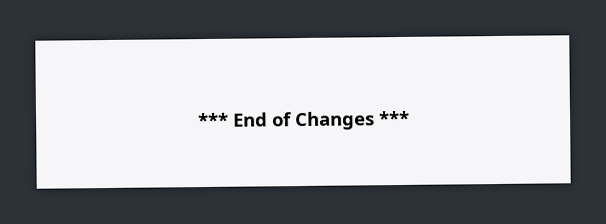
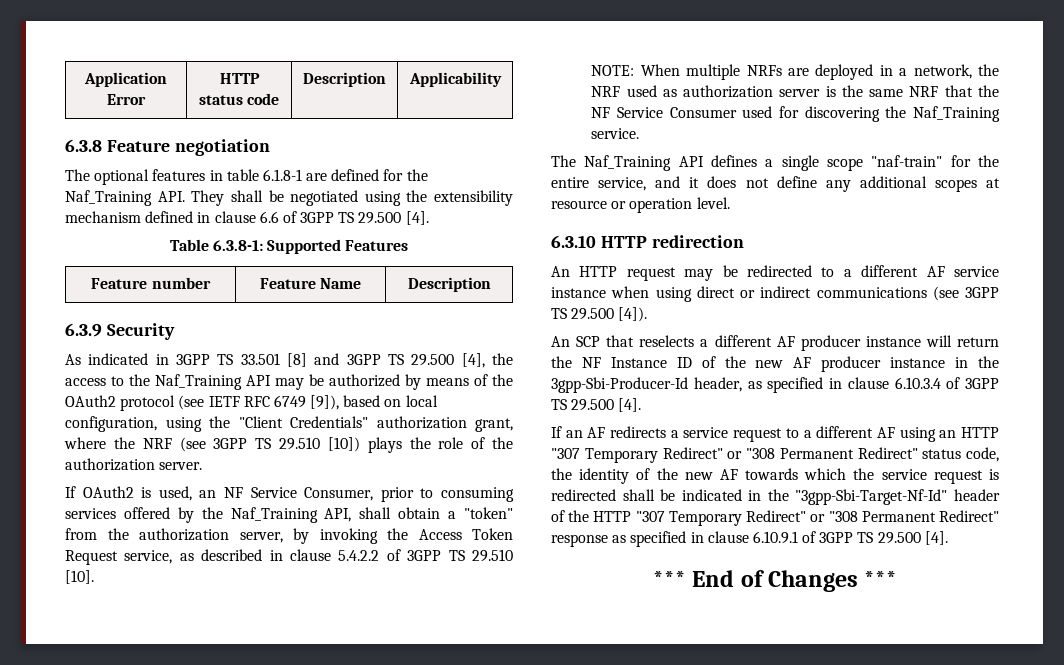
+ Application Error | HTTP status code | Description | Applicability
+ 6.3.8 Feature negotiation
+ The optional features in table 6.1.8-1 are defined for the Naf_Training API. They shall be negotiated using the extensibility mechanism defined in clause 6.6 of 3GPP TS 29.500 [4].
+ Table 6.3.8-1: Supported Features
+ Feature number | Feature Name | Description
+ 6.3.9 Security
+ As indicated in 3GPP TS 33.501 [8] and 3GPP TS 29.500 [4], the access to the Naf_Training API may be authorized by means of the OAuth2 protocol (see IETF RFC 6749 [9]), based on local configuration, using the "Client Credentials" authorization grant, where the NRF (see 3GPP TS 29.510 [10]) plays the role of the authorization server.
+ If OAuth2 is used, an NF Service Consumer, prior to consuming services offered by the Naf_Training API, shall obtain a "token" from the authorization server, by invoking the Access Token Request service, as described in clause 5.4.2.2 of 3GPP TS 29.510 [10].
+ NOTE: When multiple NRFs are deployed in a network, the NRF used as authorization server is the same NRF that the NF Service Consumer used for discovering the Naf_Training service.
+ The Naf_Training API defines a single scope "naf-train" for the entire service, and it does not define any additional scopes at resource or operation level.
+ 6.3.10 HTTP redirection
+ An HTTP request may be redirected to a different AF service instance when using direct or indirect communications (see 3GPP TS 29.500 [4]).
+ An SCP that reselects a different AF producer instance will return the NF Instance ID of the new AF producer instance in the 3gpp-Sbi-Producer-Id header, as specified in clause 6.10.3.4 of 3GPP TS 29.500 [4].
+ If an AF redirects a service request to a different AF using an HTTP "307 Temporary Redirect" or "308 Permanent Redirect" status code, the identity of the new AF towards which the service request is redirected shall be indicated in the "3gpp-Sbi-Target-Nf-Id" header of the HTTP "307 Temporary Redirect" or "308 Permanent Redirect" response as specified in clause 6.10.9.1 of 3GPP TS 29.500 [4].

